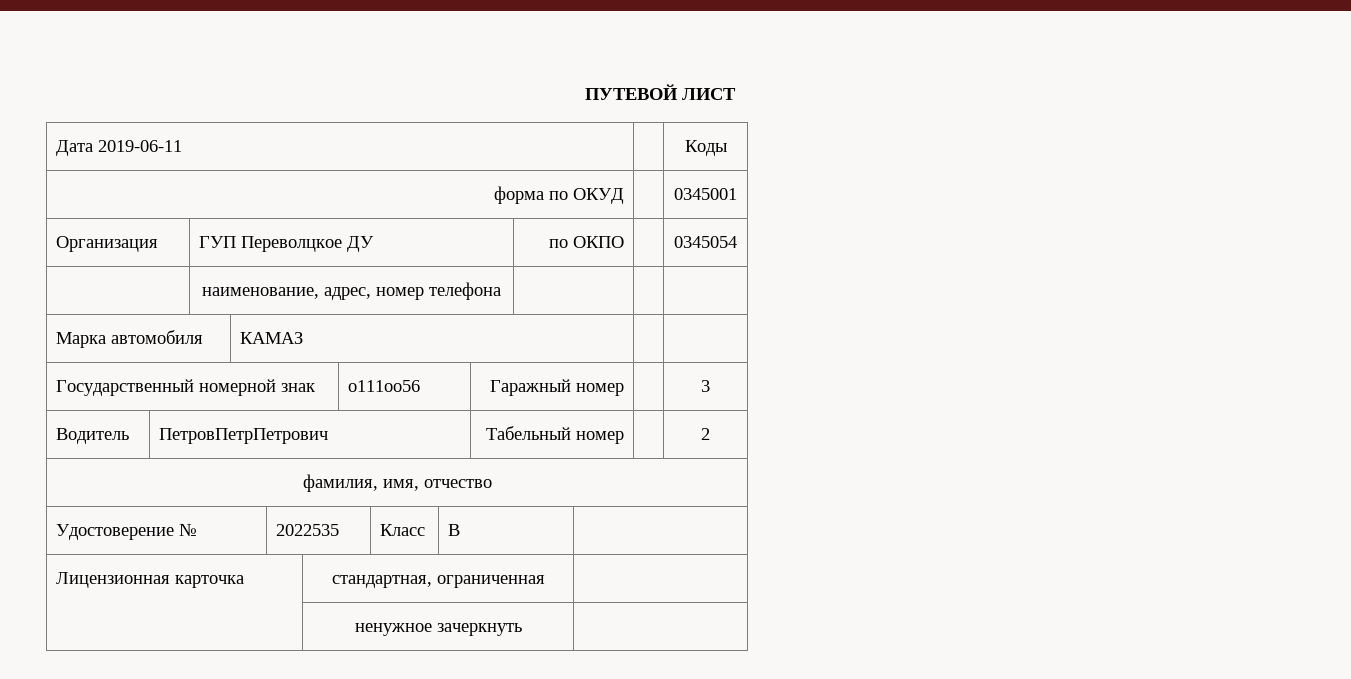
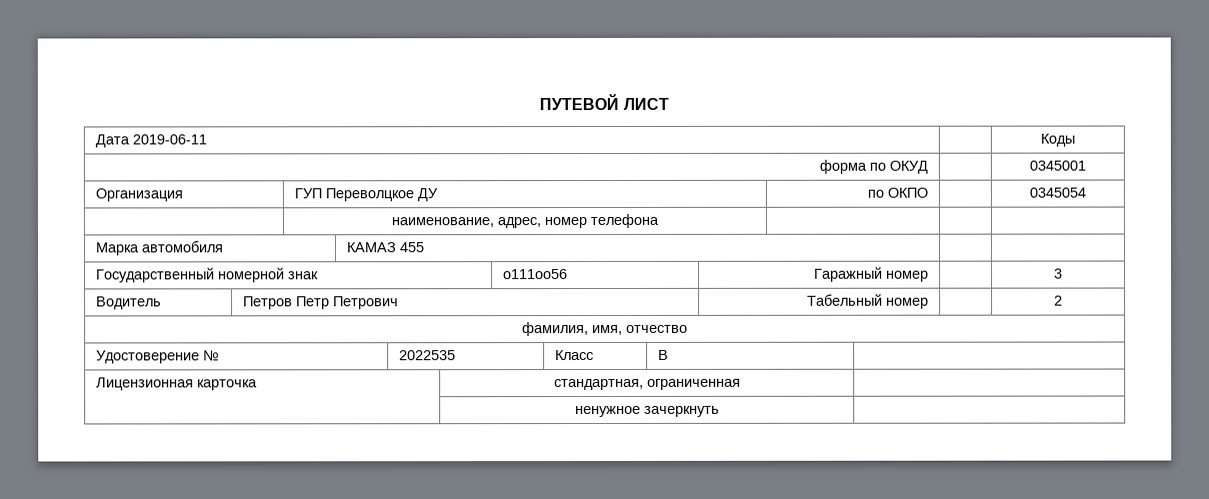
- Марка автомобиля | КАМАЗ | |
+ Марка автомобиля | КАМАЗ 455 | |
- Водитель | ПетровПетрПетрович | Табельный номер | | 2
+ Водитель | Петров Петр Петрович | Табельный номер | | 2

